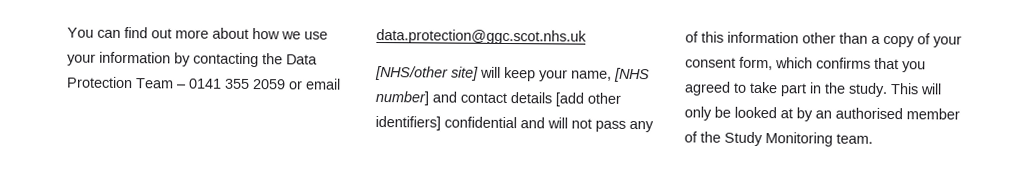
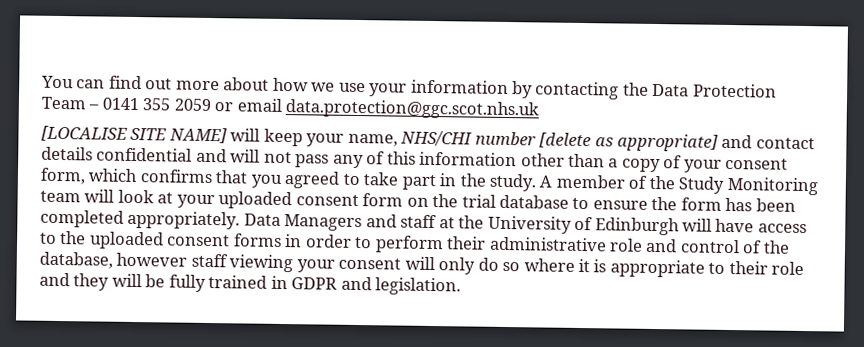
- [NHS/other site] will keep your name, [NHS number] and contact details [add other identifiers] confidential and will not pass any of this information other than a copy of your consent form, which confirms that you agreed to take part in the study.
+ [LOCALISE SITE NAME] will keep your name, NHS/CHI number [delete as appropriate] and contact details confidential and will not pass any of this information other than a copy of your consent form, which confirms that you agreed to take part in the study.
- This will only be looked at by an authorised member of the Study Monitoring team.
+ A member of the Study Monitoring team will look at your uploaded consent form on the trial database to ensure the form has been completed appropriately. Data Managers and staff at the University of Edinburgh will have access to the uploaded consent forms in order to perform their administrative role and control of the database, however staff viewing your consent will only do so where it is appropriate to their role and they will be fully trained in GDPR and legislation.

